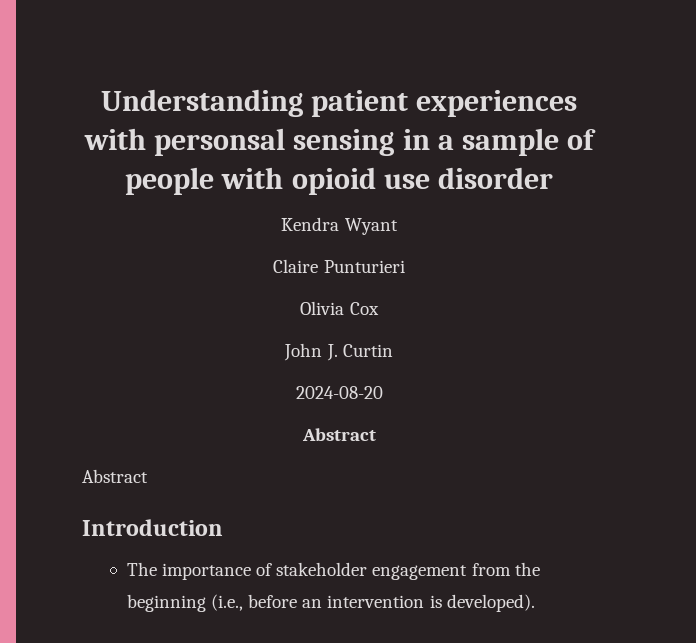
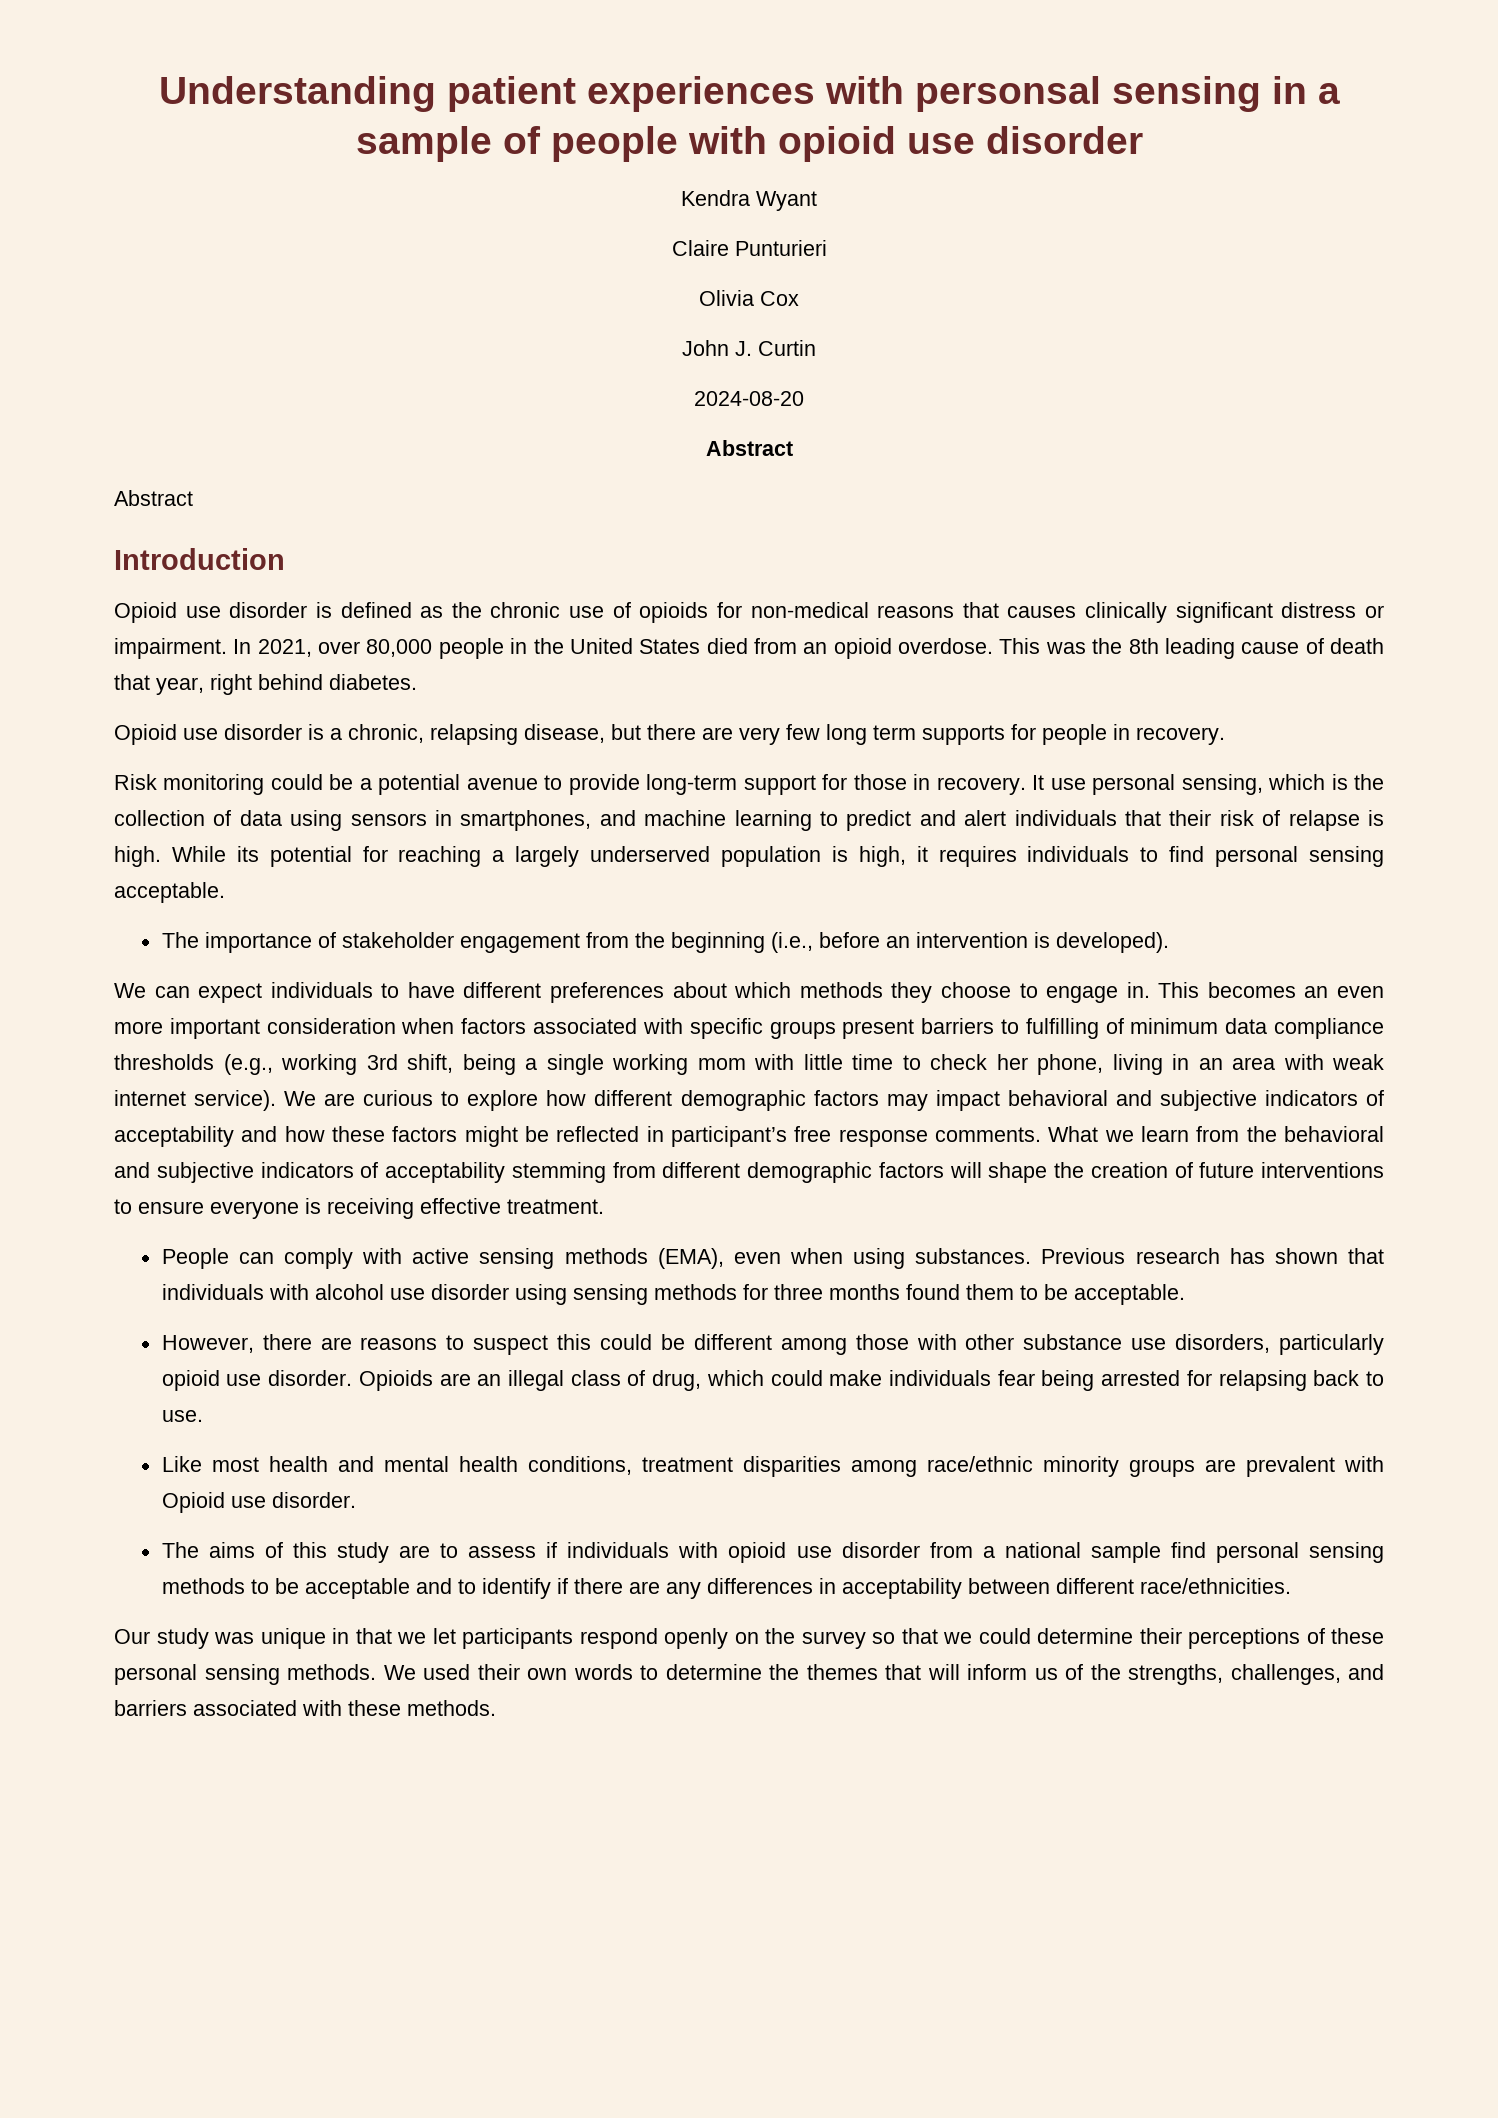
+ Opioid use disorder is defined as the chronic use of opioids for non-medical reasons that causes clinically significant distress or impairment. In 2021, over 80,000 people in the United States died from an opioid overdose. This was the 8th leading cause of death that year, right behind diabetes.
+ Opioid use disorder is a chronic, relapsing disease, but there are very few long term supports for people in recovery.
+ Risk monitoring could be a potential avenue to provide long-term support for those in recovery. It use personal sensing, which is the collection of data using sensors in smartphones, and machine learning to predict and alert individuals that their risk of relapse is high. While its potential for reaching a largely underserved population is high, it requires individuals to find personal sensing acceptable.
+ We can expect individuals to have different preferences about which methods they choose to engage in. This becomes an even more important consideration when factors associated with specific groups present barriers to fulfilling of minimum data compliance thresholds (e.g., working 3rd shift, being a single working mom with little time to check her phone, living in an area with weak internet service). We are curious to explore how different demographic factors may impact behavioral and subjective indicators of acceptability and how these factors might be reflected in participant’s free response comments. What we learn from the behavioral and subjective indicators of acceptability stemming from different demographic factors will shape the creation of future interventions to ensure everyone is receiving effective treatment.
+ People can comply with active sensing methods (EMA), even when using substances. Previous research has shown that individuals with alcohol use disorder using sensing methods for three months found them to be acceptable.
+ However, there are reasons to suspect this could be different among those with other substance use disorders, particularly opioid use disorder. Opioids are an illegal class of drug, which could make individuals fear being arrested for relapsing back to use.
+ Like most health and mental health conditions, treatment disparities among race/ethnic minority groups are prevalent with Opioid use disorder.
+ The aims of this study are to assess if individuals with opioid use disorder from a national sample find personal sensing methods to be acceptable and to identify if there are any differences in acceptability between different race/ethnicities.
+ Our study was unique in that we let participants respond openly on the survey so that we could determine their perceptions of these personal sensing methods. We used their own words to determine the themes that will inform us of the strengths, challenges, and barriers associated with these methods.

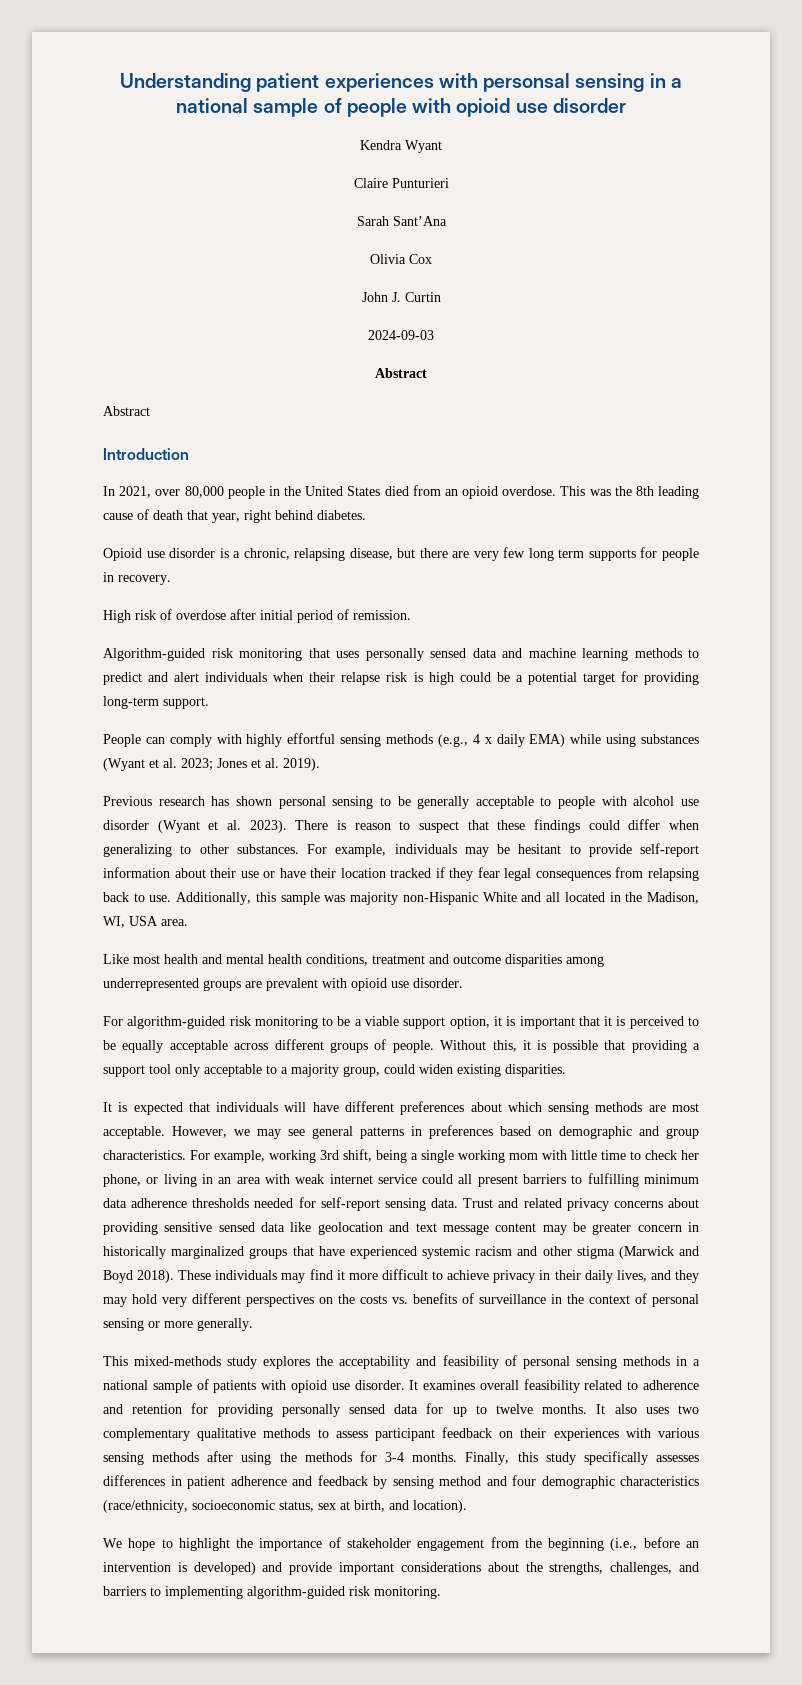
- Understanding patient experiences with personsal sensing in a sample of people with opioid use disorder
+ Understanding patient experiences with personsal sensing in a national sample of people with opioid use disorder
+ Sarah Sant’Ana
- 2024-08-20
+ 2024-09-03
- Opioid use disorder is defined as the chronic use of opioids for non-medical reasons that causes clinically significant distress or impairment.
- Risk monitoring could be a potential avenue to provide long-term support for those in recovery. It use personal sensing, which is the collection of data using sensors in smartphones, and machine learning to predict and alert individuals that their risk of relapse is high. While its potential for reaching a largely underserved population is high, it requires individuals to find personal sensing acceptable.
- The importance of stakeholder engagement from the beginning (i.e., before an intervention is developed).
- We can expect individuals to have different preferences about which methods they choose to engage in. This becomes an even more important consideration when factors associated with specific groups present barriers to fulfilling of minimum data compliance thresholds (e.g., working 3rd shift, being a single working mom with little time to check her phone, living in an area with weak internet service). We are curious to explore how different demographic factors may impact behavioral and subjective indicators of acceptability and how these factors might be reflected in participant’s free response comments. What we learn from the behavioral and subjective indicators of acceptability stemming from different demographic factors will shape the creation of future interventions to ensure everyone is receiving effective treatment.
- People can comply with active sensing methods (EMA), even when using substances. Previous research has shown that individuals with alcohol use disorder using sensing methods for three months found them to be acceptable.
- However, there are reasons to suspect this could be different among those with other substance use disorders, particularly opioid use disorder. Opioids are an illegal class of drug, which could make individuals fear being arrested for relapsing back to use.
- Like most health and mental health conditions, treatment disparities among race/ethnic minority groups are prevalent with Opioid use disorder.
- The aims of this study are to assess if individuals with opioid use disorder from a national sample find personal sensing methods to be acceptable and to identify if there are any differences in acceptability between different race/ethnicities.
- Our study was unique in that we let participants respond openly on the survey so that we could determine their perceptions of these personal sensing methods. We used their own words to determine the themes that will inform us of the strengths, challenges, and barriers associated with these methods.
+ High risk of overdose after initial period of remission.
+ Algorithm-guided risk monitoring that uses personally sensed data and machine learning methods to predict and alert individuals when their relapse risk is high could be a potential target for providing long-term support.
+ People can comply with highly effortful sensing methods (e.g., 4 x daily EMA) while using substances (Wyant et al. 2023; Jones et al. 2019).
+ Previous research has shown personal sensing to be generally acceptable to people with alcohol use disorder (Wyant et al. 2023). There is reason to suspect that these findings could differ when generalizing to other substances. For example, individuals may be hesitant to provide self-report information about their use or have their location tracked if they fear legal consequences from relapsing back to use. Additionally, this sample was majority non-Hispanic White and all located in the Madison, WI, USA area.
+ Like most health and mental health conditions, treatment and outcome disparities among underrepresented groups are prevalent with opioid use disorder.
+ For algorithm-guided risk monitoring to be a viable support option, it is important that it is perceived to be equally acceptable across different groups of people. Without this, it is possible that providing a support tool only acceptable to a majority group, could widen existing disparities.
+ It is expected that individuals will have different preferences about which sensing methods are most acceptable. However, we may see general patterns in preferences based on demographic and group characteristics. For example, working 3rd shift, being a single working mom with little time to check her phone, or living in an area with weak internet service could all present barriers to fulfilling minimum data adherence thresholds needed for self-report sensing data. Trust and related privacy concerns about providing sensitive sensed data like geolocation and text message content may be greater concern in historically marginalized groups that have experienced systemic racism and other stigma (Marwick and Boyd 2018). These individuals may find it more difficult to achieve privacy in their daily lives, and they may hold very different perspectives on the costs vs. benefits of surveillance in the context of personal sensing or more generally.
+ This mixed-methods study explores the acceptability and feasibility of personal sensing methods in a national sample of patients with opioid use disorder. It examines overall feasibility related to adherence and retention for providing personally sensed data for up to twelve months. It also uses two complementary qualitative methods to assess participant feedback on their experiences with various sensing methods after using the methods for 3-4 months. Finally, this study specifically assesses differences in patient adherence and feedback by sensing method and four demographic characteristics (race/ethnicity, socioeconomic status, sex at birth, and location).
+ We hope to highlight the importance of stakeholder engagement from the beginning (i.e., before an intervention is developed) and provide important considerations about the strengths, challenges, and barriers to implementing algorithm-guided risk monitoring.

